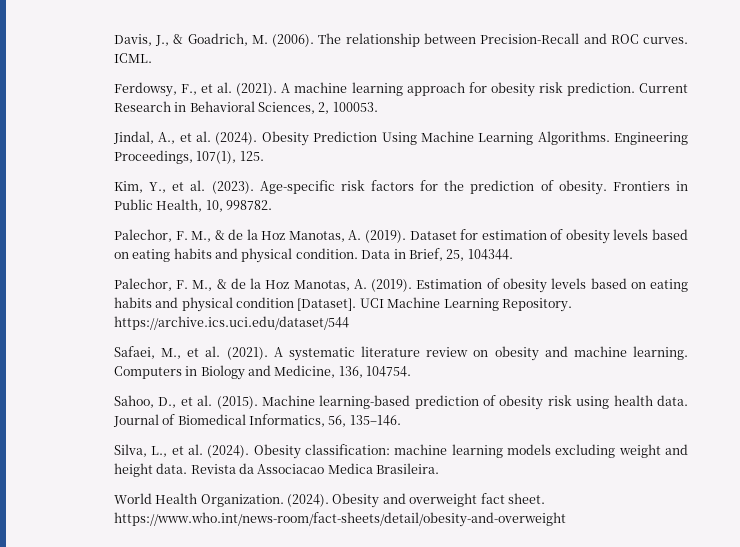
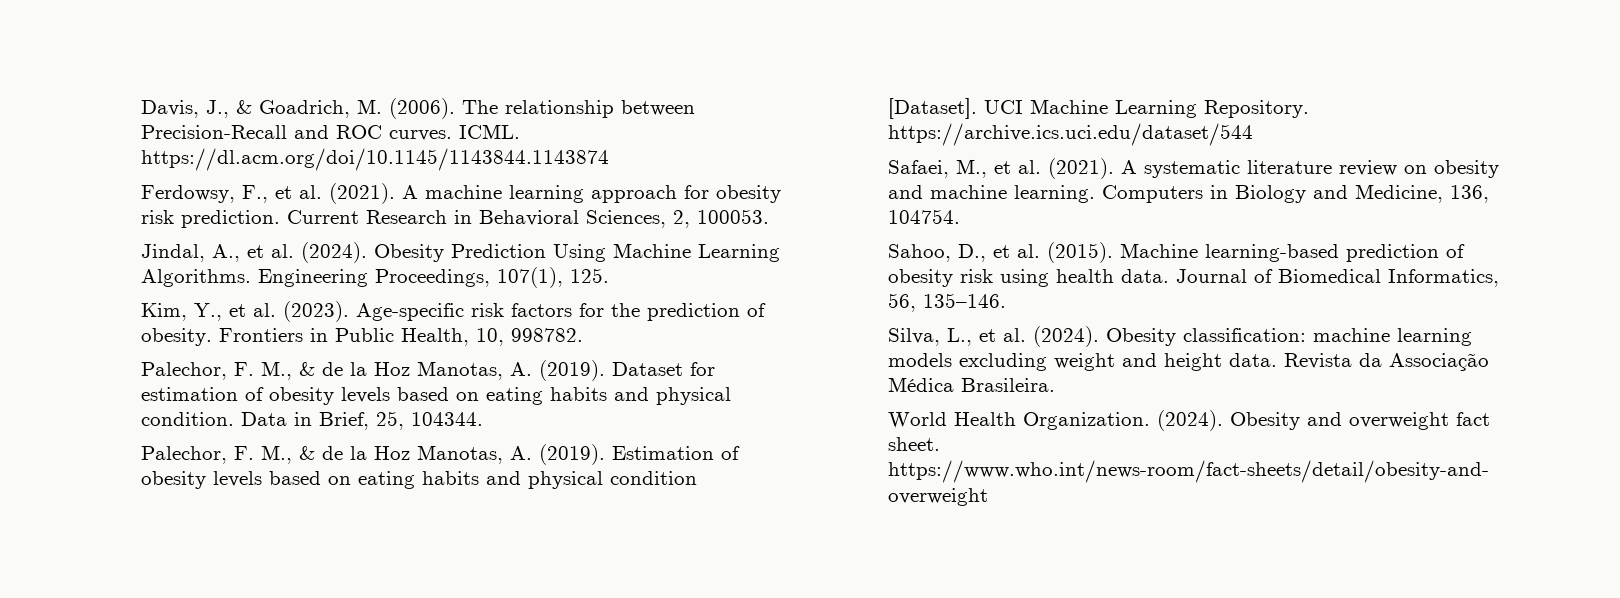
- ICML.
+ ICML. https://dl.acm.org/doi/10.1145/1143844.1143874
- Revista da Associacao Medica Brasileira.
+ Revista da Associação Médica Brasileira.

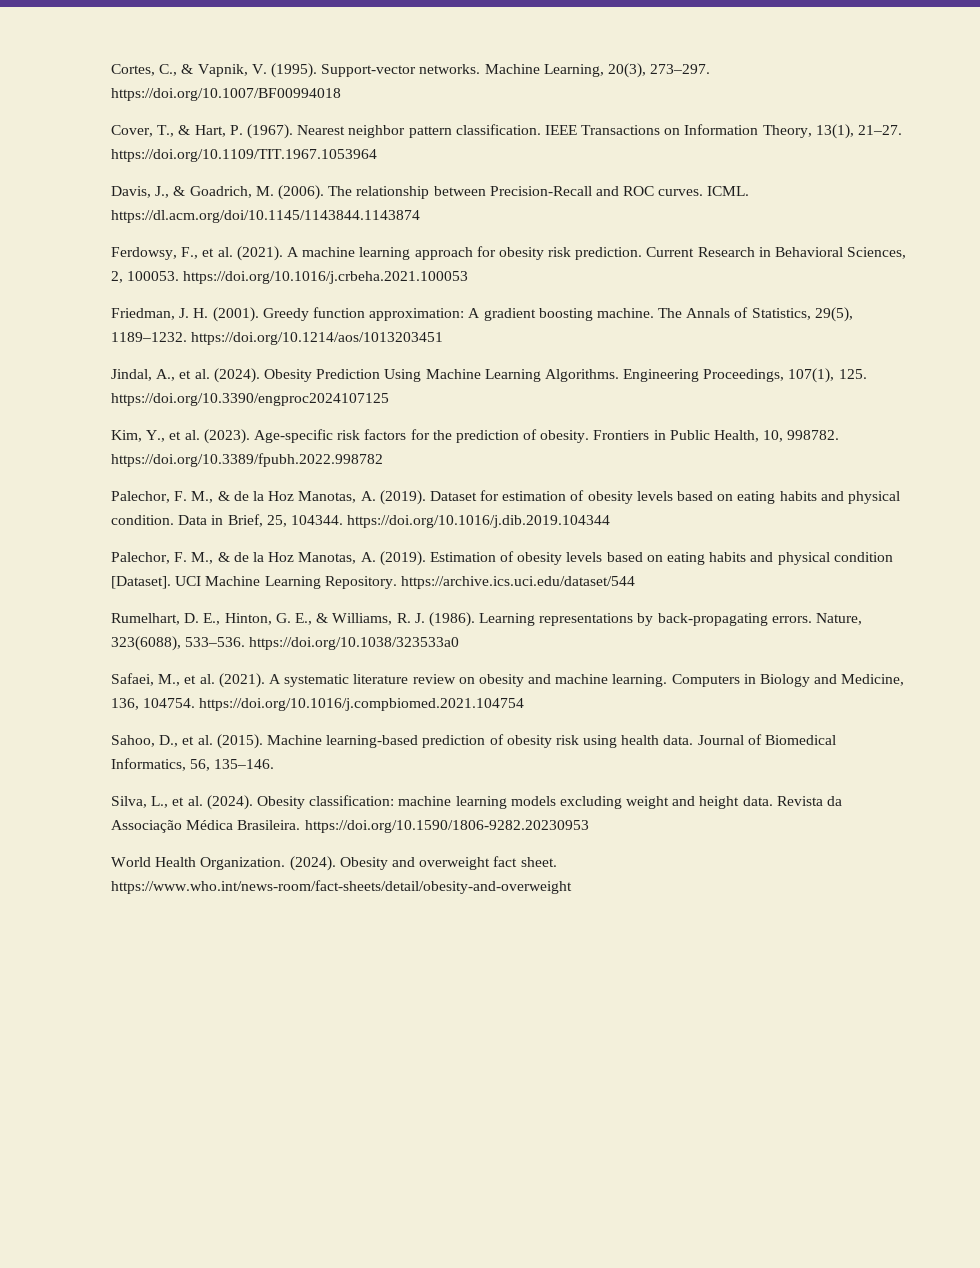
+ Cortes, C., & Vapnik, V. (1995). Support-vector networks. Machine Learning, 20(3), 273–297. https://doi.org/10.1007/BF00994018
+ Cover, T., & Hart, P. (1967). Nearest neighbor pattern classification. IEEE Transactions on Information Theory, 13(1), 21–27. https://doi.org/10.1109/TIT.1967.1053964
- Current Research in Behavioral Sciences, 2, 100053.
+ Current Research in Behavioral Sciences, 2, 100053. https://doi.org/10.1016/j.crbeha.2021.100053
+ Friedman, J. H. (2001). Greedy function approximation: A gradient boosting machine. The Annals of Statistics, 29(5), 1189–1232. https://doi.org/10.1214/aos/1013203451
- Engineering Proceedings, 107(1), 125.
+ Engineering Proceedings, 107(1), 125. https://doi.org/10.3390/engproc2024107125
- Frontiers in Public Health, 10, 998782.
+ Frontiers in Public Health, 10, 998782. https://doi.org/10.3389/fpubh.2022.998782
- Data in Brief, 25, 104344.
+ Data in Brief, 25, 104344. https://doi.org/10.1016/j.dib.2019.104344
+ Rumelhart, D. E., Hinton, G. E., & Williams, R. J. (1986). Learning representations by back-propagating errors. Nature, 323(6088), 533–536. https://doi.org/10.1038/323533a0
- Computers in Biology and Medicine, 136, 104754.
+ Computers in Biology and Medicine, 136, 104754. https://doi.org/10.1016/j.compbiomed.2021.104754
- Revista da Associação Médica Brasileira.
+ Revista da Associação Médica Brasileira. https://doi.org/10.1590/1806-9282.20230953

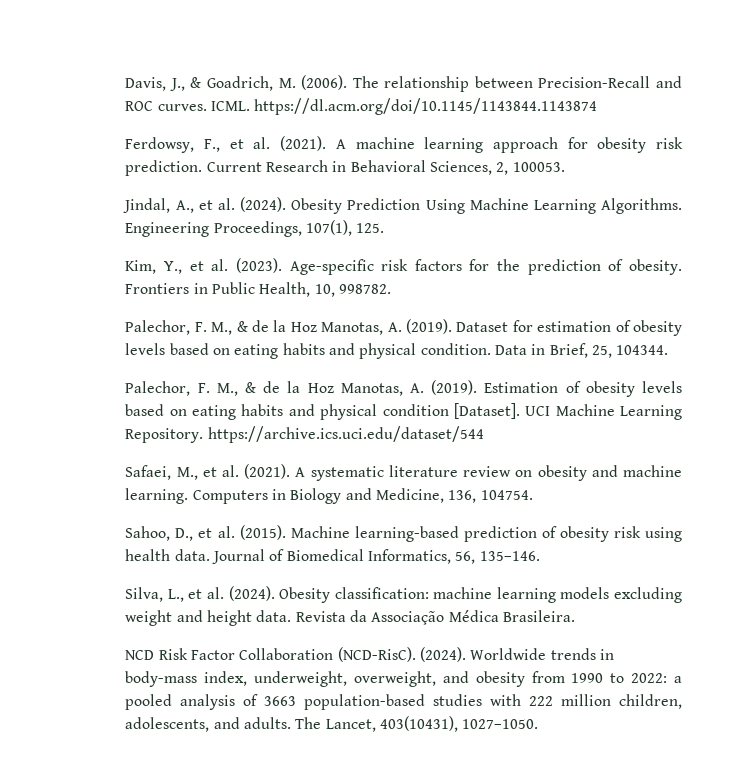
- Cortes, C., & Vapnik, V. (1995). Support-vector networks. Machine Learning, 20(3), 273–297. https://doi.org/10.1007/BF00994018
- Cover, T., & Hart, P. (1967). Nearest neighbor pattern classification. IEEE Transactions on Information Theory, 13(1), 21–27. https://doi.org/10.1109/TIT.1967.1053964
- Current Research in Behavioral Sciences, 2, 100053. https://doi.org/10.1016/j.crbeha.2021.100053
- Friedman, J. H. (2001). Greedy function approximation: A gradient boosting machine. The Annals of Statistics, 29(5), 1189–1232. https://doi.org/10.1214/aos/1013203451
+ Current Research in Behavioral Sciences, 2, 100053.
- Engineering Proceedings, 107(1), 125. https://doi.org/10.3390/engproc2024107125
+ Engineering Proceedings, 107(1), 125.
- Frontiers in Public Health, 10, 998782. https://doi.org/10.3389/fpubh.2022.998782
+ Frontiers in Public Health, 10, 998782.
- Data in Brief, 25, 104344. https://doi.org/10.1016/j.dib.2019.104344
+ Data in Brief, 25, 104344.
- Rumelhart, D. E., Hinton, G. E., & Williams, R. J. (1986). Learning representations by back-propagating errors. Nature, 323(6088), 533–536. https://doi.org/10.1038/323533a0
- Computers in Biology and Medicine, 136, 104754. https://doi.org/10.1016/j.compbiomed.2021.104754
+ Computers in Biology and Medicine, 136, 104754.
- Revista da Associação Médica Brasileira. https://doi.org/10.1590/1806-9282.20230953
- World Health Organization. (2024). Obesity and overweight fact sheet. https://www.who.int/news-room/fact-sheets/detail/obesity-and-overweight
+ Revista da Associação Médica Brasileira.
+ NCD Risk Factor Collaboration (NCD-RisC). (2024). Worldwide trends in body-mass index, underweight, overweight, and obesity from 1990 to 2022: a pooled analysis of 3663 population-based studies with 222 million children, adolescents, and adults. The Lancet, 403(10431), 1027–1050.

